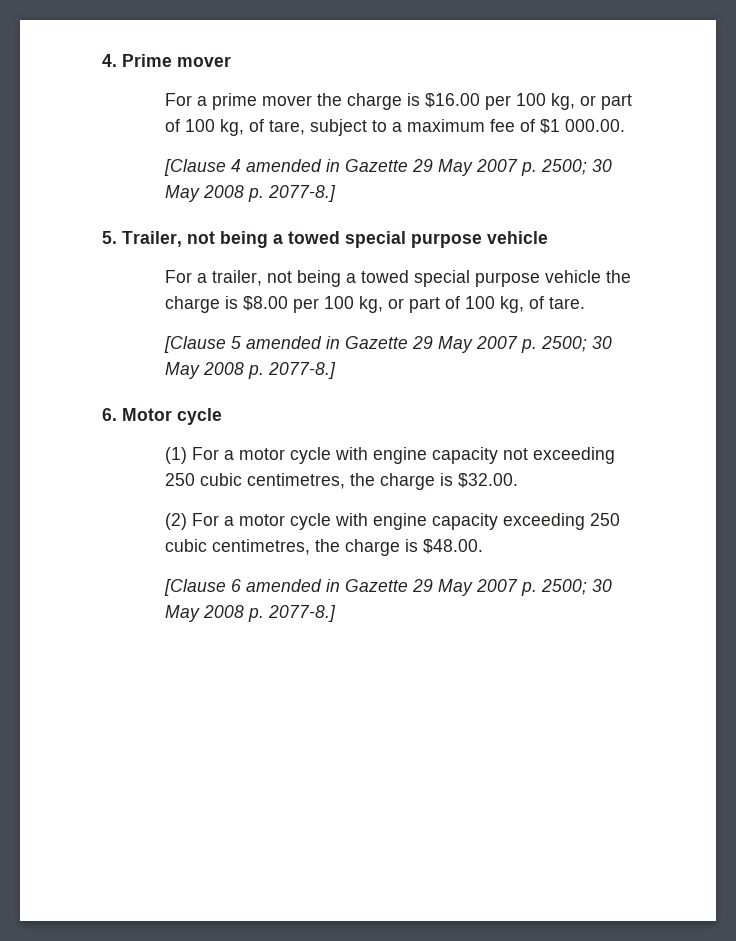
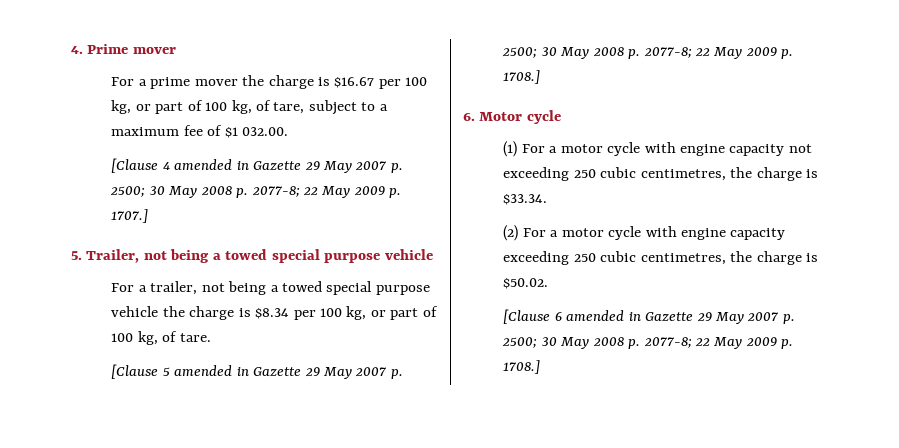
- For a prime mover the charge is $16.00 per 100 kg, or part of 100 kg, of tare, subject to a maximum fee of $1 000.00.
+ For a prime mover the charge is $16.67 per 100 kg, or part of 100 kg, of tare, subject to a maximum fee of $1 032.00.
- [Clause 4 amended in Gazette 29 May 2007 p. 2500; 30 May 2008 p. 2077-8.]
+ [Clause 4 amended in Gazette 29 May 2007 p. 2500; 30 May 2008 p. 2077-8; 22 May 2009 p. 1707.]
- For a trailer, not being a towed special purpose vehicle the charge is $8.00 per 100 kg, or part of 100 kg, of tare.
+ For a trailer, not being a towed special purpose vehicle the charge is $8.34 per 100 kg, or part of 100 kg, of tare.
- [Clause 5 amended in Gazette 29 May 2007 p. 2500; 30 May 2008 p. 2077-8.]
+ [Clause 5 amended in Gazette 29 May 2007 p. 2500; 30 May 2008 p. 2077-8; 22 May 2009 p. 1708.]
- (1) For a motor cycle with engine capacity not exceeding 250 cubic centimetres, the charge is $32.00.
+ (1) For a motor cycle with engine capacity not exceeding 250 cubic centimetres, the charge is $33.34.
- (2) For a motor cycle with engine capacity exceeding 250 cubic centimetres, the charge is $48.00.
+ (2) For a motor cycle with engine capacity exceeding 250 cubic centimetres, the charge is $50.02.
- [Clause 6 amended in Gazette 29 May 2007 p. 2500; 30 May 2008 p. 2077-8.]
+ [Clause 6 amended in Gazette 29 May 2007 p. 2500; 30 May 2008 p. 2077-8; 22 May 2009 p. 1708.]

